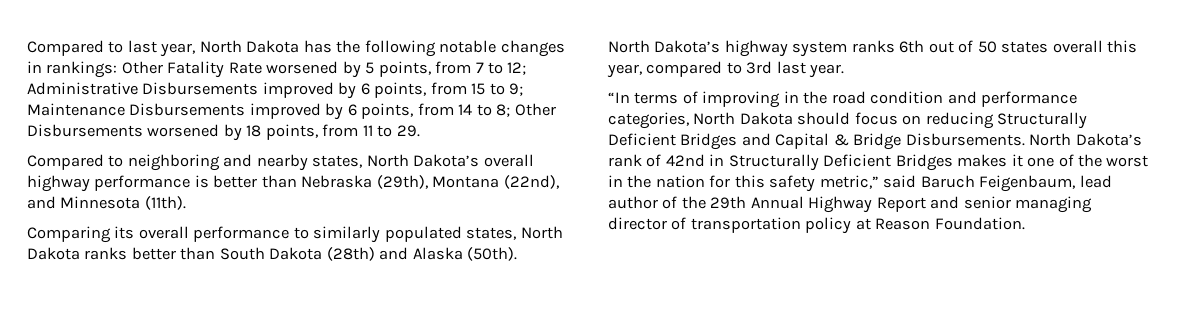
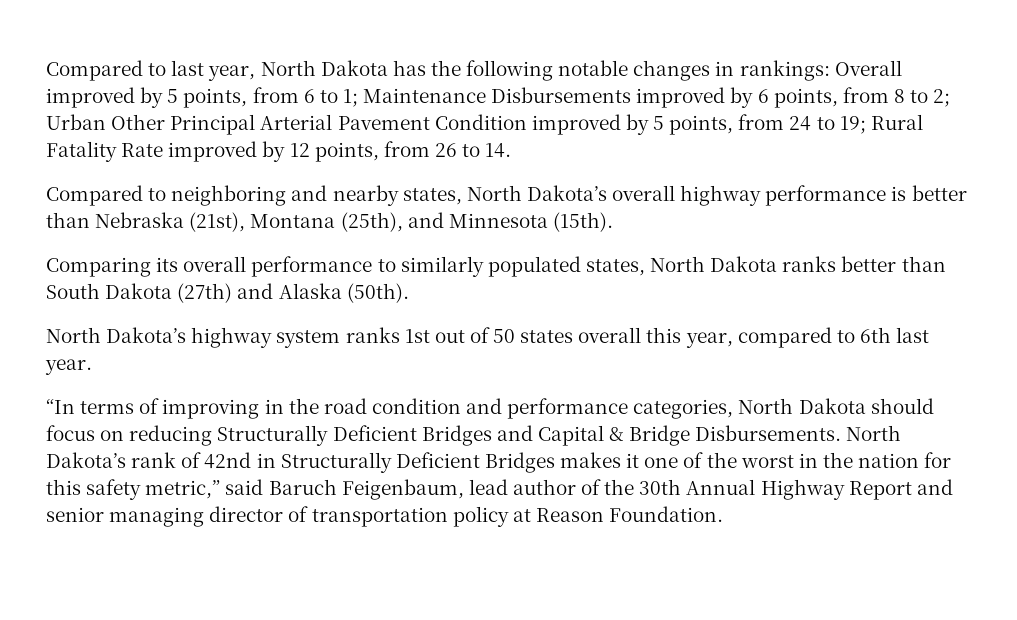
- Compared to last year, North Dakota has the following notable changes in rankings: Other Fatality Rate worsened by 5 points, from 7 to 12; Administrative Disbursements improved by 6 points, from 15 to 9; Maintenance Disbursements improved by 6 points, from 14 to 8; Other Disbursements worsened by 18 points, from 11 to 29.
+ Compared to last year, North Dakota has the following notable changes in rankings: Overall improved by 5 points, from 6 to 1; Maintenance Disbursements improved by 6 points, from 8 to 2; Urban Other Principal Arterial Pavement Condition improved by 5 points, from 24 to 19; Rural Fatality Rate improved by 12 points, from 26 to 14.
- Compared to neighboring and nearby states, North Dakota’s overall highway performance is better than Nebraska (29th), Montana (22nd), and Minnesota (11th).
+ Compared to neighboring and nearby states, North Dakota’s overall highway performance is better than Nebraska (21st), Montana (25th), and Minnesota (15th).
- Comparing its overall performance to similarly populated states, North Dakota ranks better than South Dakota (28th) and Alaska (50th).
+ Comparing its overall performance to similarly populated states, North Dakota ranks better than South Dakota (27th) and Alaska (50th).
- North Dakota’s highway system ranks 6th out of 50 states overall this year, compared to 3rd last year.
+ North Dakota’s highway system ranks 1st out of 50 states overall this year, compared to 6th last year.
- North Dakota’s rank of 42nd in Structurally Deficient Bridges makes it one of the worst in the nation for this safety metric,” said Baruch Feigenbaum, lead author of the 29th Annual Highway Report and senior managing director of transportation policy at Reason Foundation.
+ North Dakota’s rank of 42nd in Structurally Deficient Bridges makes it one of the worst in the nation for this safety metric,” said Baruch Feigenbaum, lead author of the 30th Annual Highway Report and senior managing director of transportation policy at Reason Foundation.

